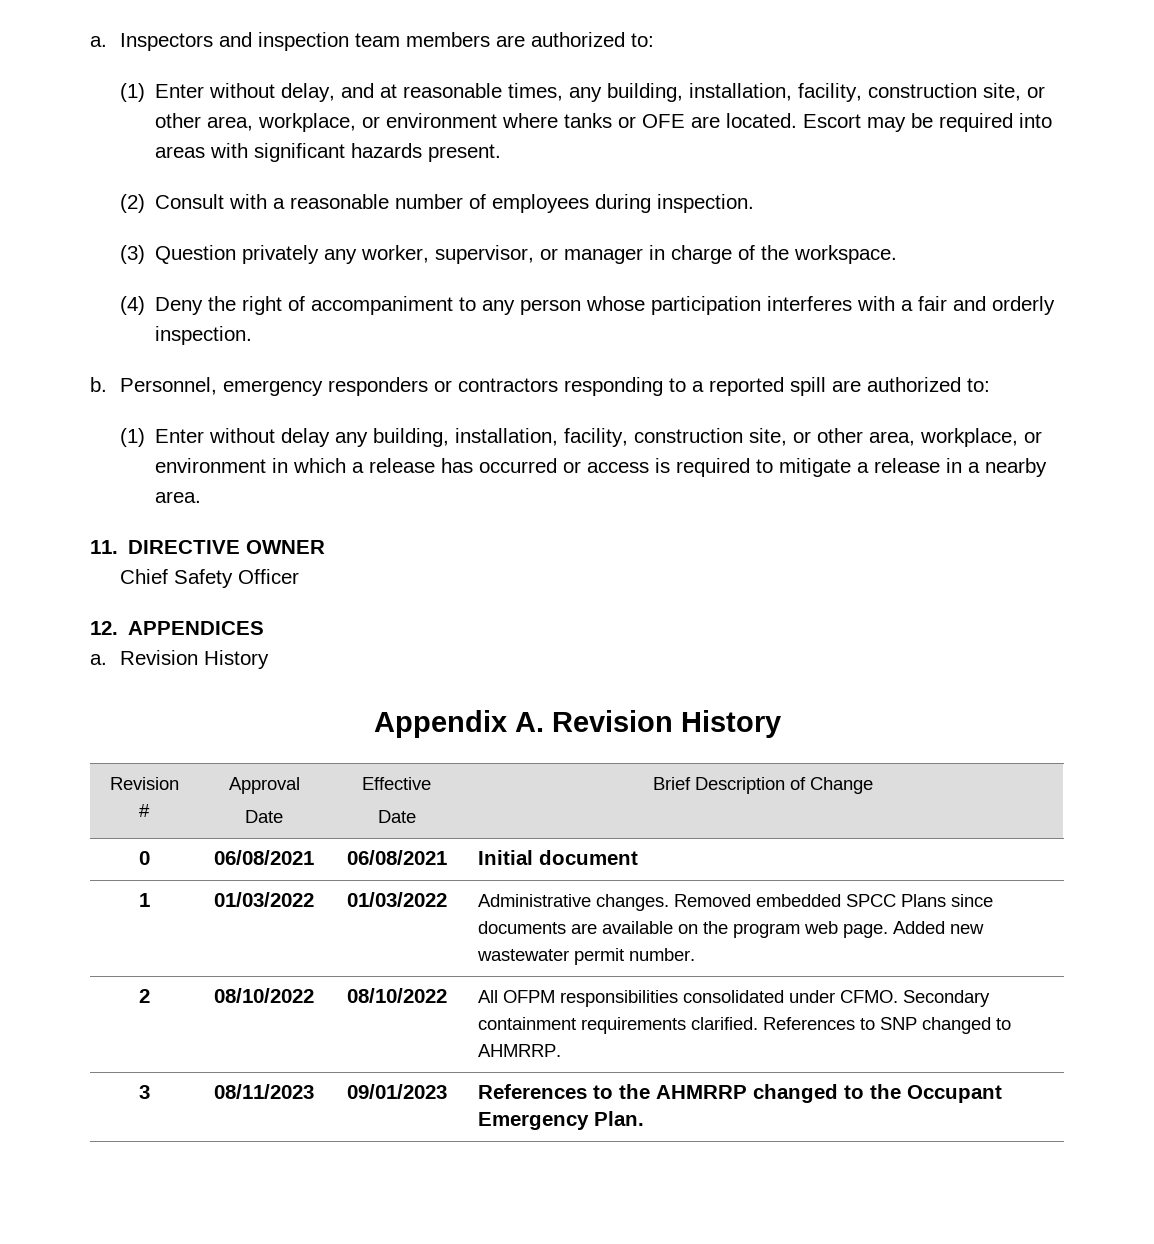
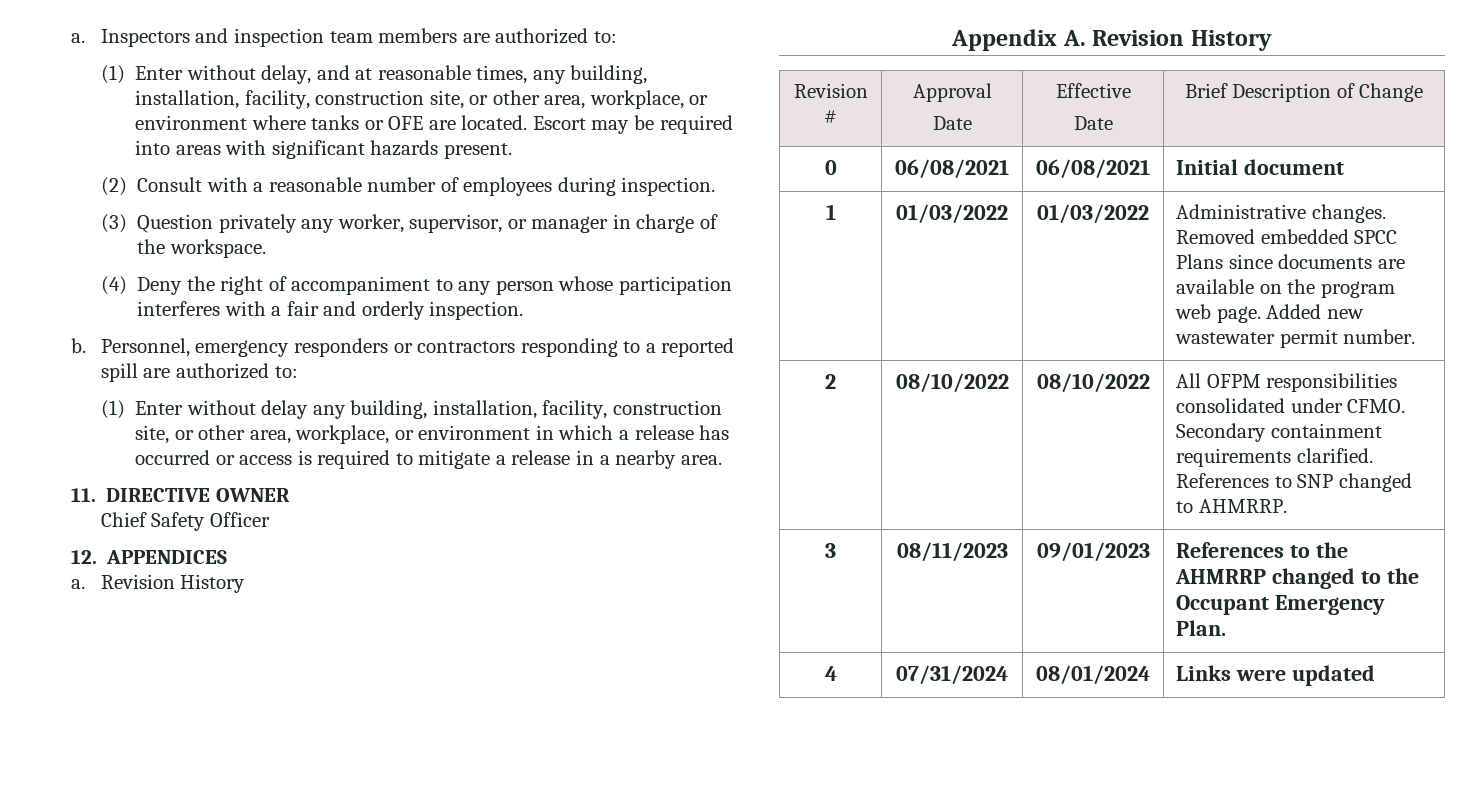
+ 4 | 07/31/2024 | 08/01/2024 | Links were updated

